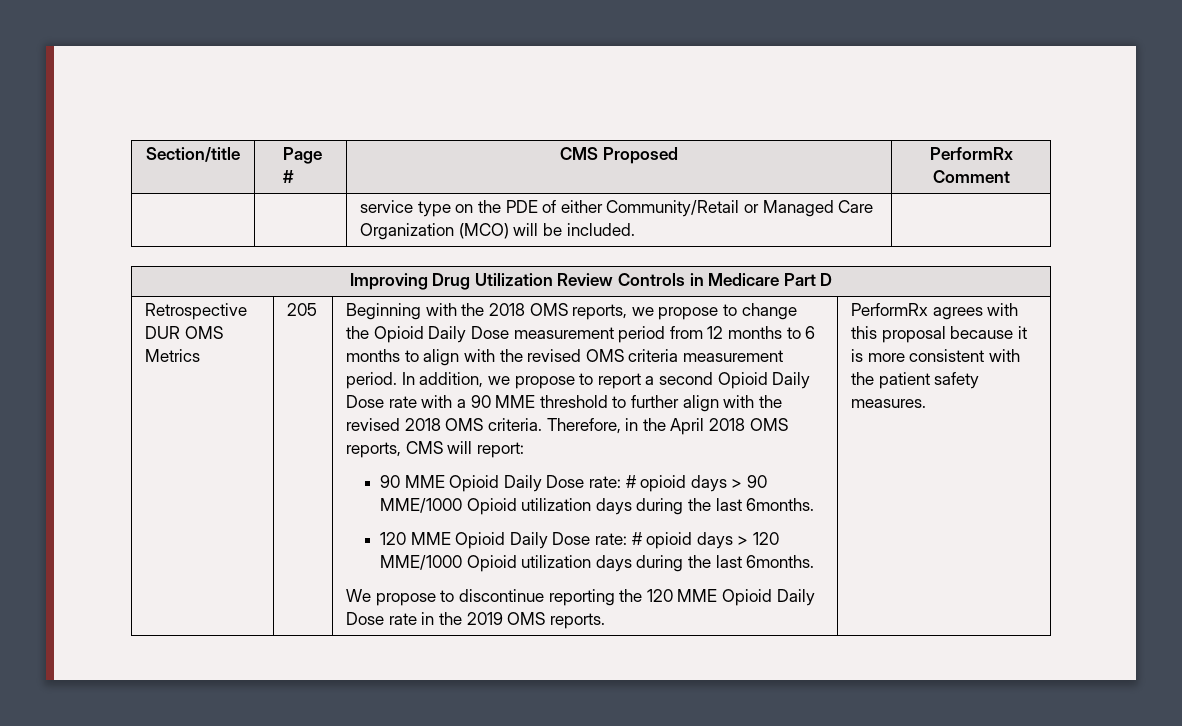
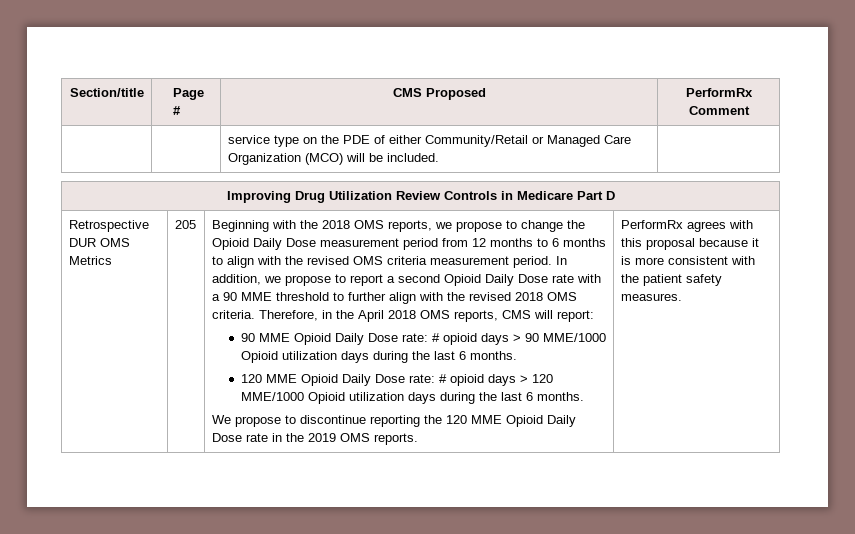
- 90 MME Opioid Daily Dose rate: # opioid days > 90 MME/1000 Opioid utilization days during the last 6months.
+ 90 MME Opioid Daily Dose rate: # opioid days > 90 MME/1000 Opioid utilization days during the last 6 months.
- 120 MME Opioid Daily Dose rate: # opioid days > 120 MME/1000 Opioid utilization days during the last 6months.
+ 120 MME Opioid Daily Dose rate: # opioid days > 120 MME/1000 Opioid utilization days during the last 6 months.

